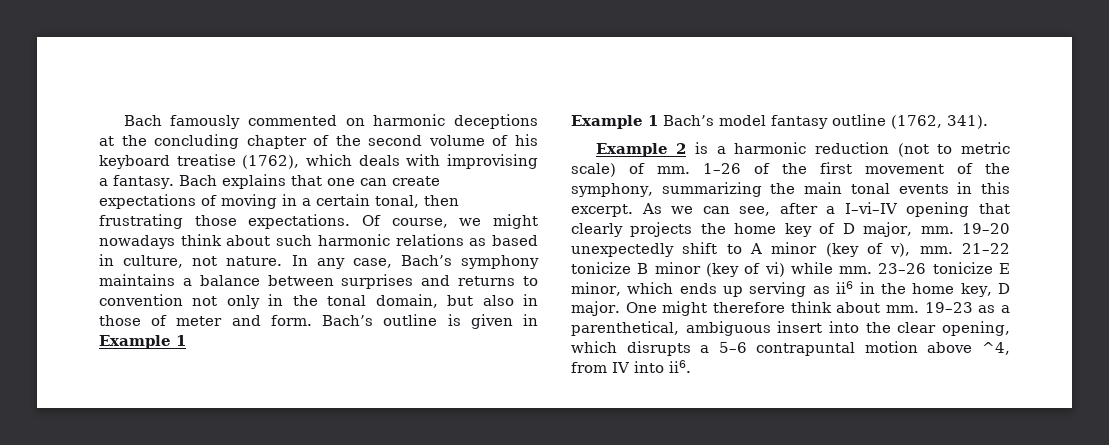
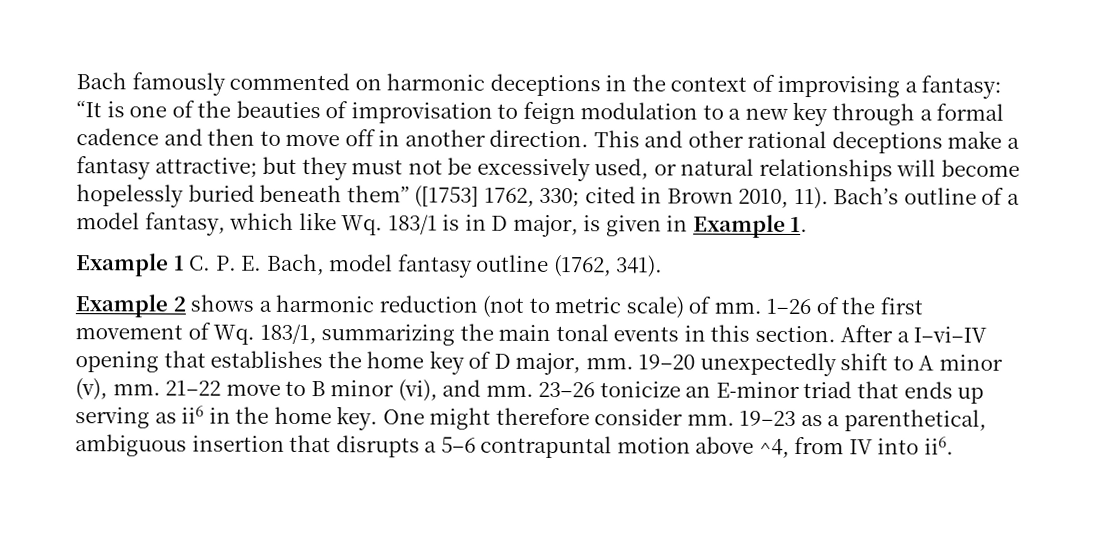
- Bach famously commented on harmonic deceptions at the concluding chapter of the second volume of his keyboard treatise (1762), which deals with improvising a fantasy. Bach explains that one can create expectations of moving in a certain tonal, then frustrating those expectations. Of course, we might nowadays think about such harmonic relations as based in culture, not nature. In any case, Bach’s symphony maintains a balance between surprises and returns to convention not only in the tonal domain, but also in those of meter and form. Bach’s outline is given in Example 1
- Example 1 Bach’s model fantasy outline (1762, 341).
+ Bach famously commented on harmonic deceptions in the context of improvising a fantasy: “It is one of the beauties of improvisation to feign modulation to a new key through a formal cadence and then to move off in another direction. This and other rational deceptions make a fantasy attractive; but they must not be excessively used, or natural relationships will become hopelessly buried beneath them” ([1753] 1762, 330; cited in Brown 2010, 11). Bach’s outline of a model fantasy, which like Wq. 183/1 is in D major, is given in Example 1.
+ Example 1 C. P. E. Bach, model fantasy outline (1762, 341).
- Example 2 is a harmonic reduction (not to metric scale) of mm.
+ Example 2 shows a harmonic reduction (not to metric scale) of mm.
- 1–26 of the first movement of the symphony, summarizing the main tonal events in this excerpt. As we can see, after a I–vi–IV opening that clearly projects the home key of D major, mm.
+ 1–26 of the first movement of Wq. 183/1, summarizing the main tonal events in this section. After a I–vi–IV opening that establishes the home key of D major, mm.
- 19–20 unexpectedly shift to A minor (key of v), mm. 21–22 tonicize B minor (key of vi) while mm. 23–26 tonicize E minor, which ends up serving as ii6 in the home key, D major.
+ 19–20 unexpectedly shift to A minor (v), mm. 21–22 move to B minor (vi), and mm. 23–26 tonicize an E-minor triad that ends up serving as ii6 in the home key.
- One might therefore think about mm.
+ One might therefore consider mm.
- 19–23 as a parenthetical, ambiguous insert into the clear opening, which disrupts a 5–6 contrapuntal motion above ^4, from IV into ii6.
+ 19–23 as a parenthetical, ambiguous insertion that disrupts a 5–6 contrapuntal motion above ^4, from IV into ii6.

